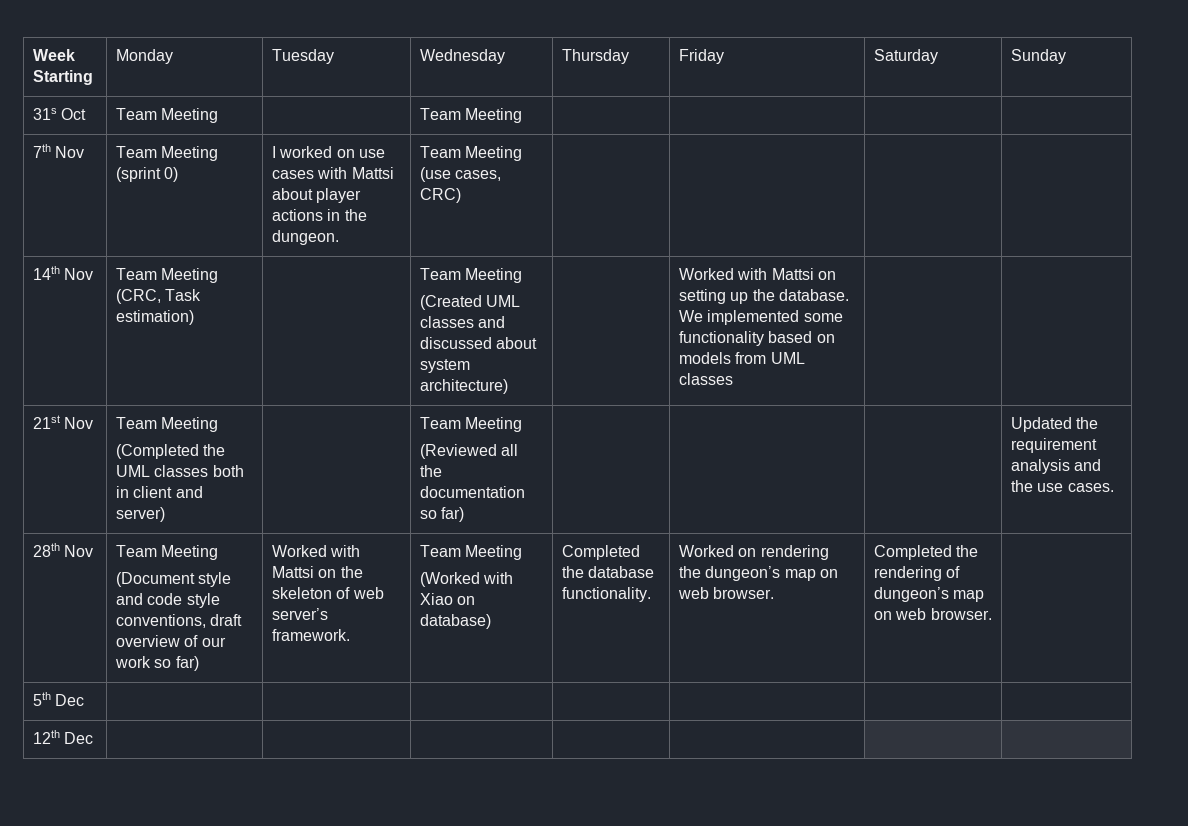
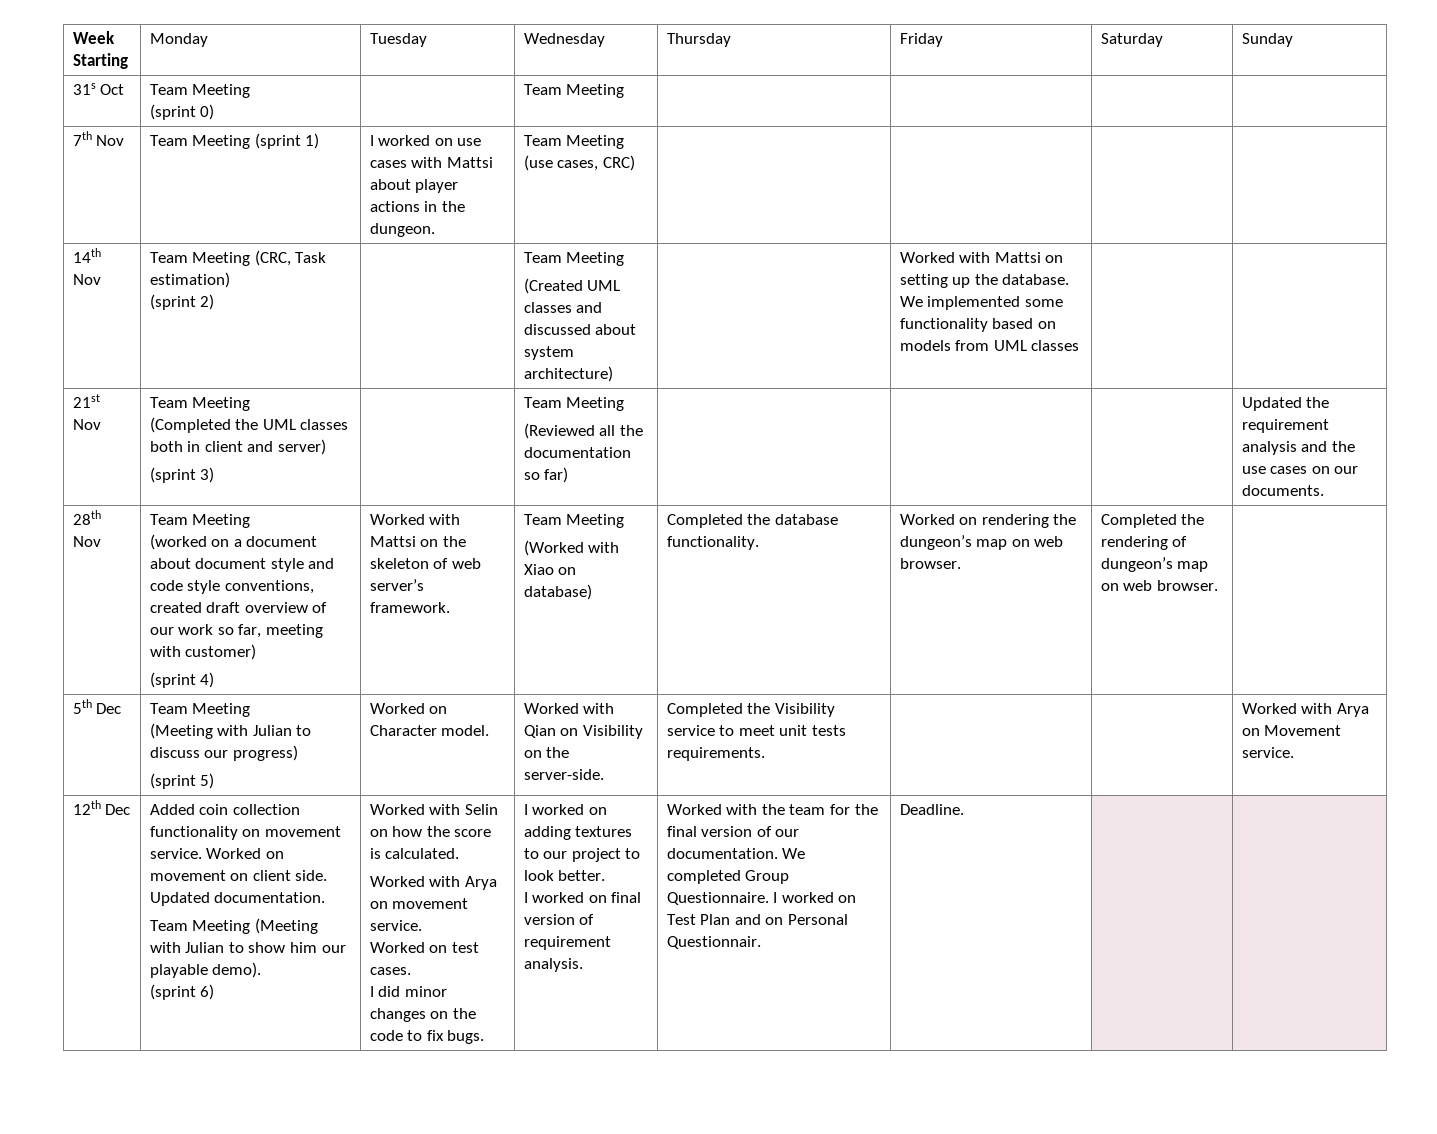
- 31s Oct | Team Meeting | | Team Meeting | | | |
+ 31s Oct | Team Meeting
+ (sprint 0) | | Team Meeting | | | |
- 7th Nov | Team Meeting (sprint 0) | I worked on use cases with Mattsi about player actions in the dungeon. | Team Meeting (use cases, CRC) | | | |
+ 7th Nov | Team Meeting (sprint 1) | I worked on use cases with Mattsi about player actions in the dungeon. | Team Meeting (use cases, CRC) | | | |
- 14th Nov | Team Meeting (CRC, Task estimation) | | Team Meeting
+ 14th Nov | Team Meeting (CRC, Task estimation)
+ (sprint 2) | | Team Meeting
  21st Nov | Team Meeting
- (Completed the UML classes both in client and server) | | Team Meeting
- (Reviewed all the documentation so far) | | | | Updated the requirement analysis and the use cases.
+ (Completed the UML classes both in client and server)
+ (sprint 3) | | Team Meeting
+ (Reviewed all the documentation so far) | | | | Updated the requirement analysis and the use cases on our documents.
- (Document style and code style conventions, draft overview of our work so far)
+ (worked on a document about document style and code style conventions, created draft overview of our work so far, meeting with customer)
+ (sprint 4)
- 5th Dec | | | | | | |
- 12th Dec | | | | | | |
+ 5th Dec | Team Meeting
+ (Meeting with Julian to discuss our progress)
+ (sprint 5) | Worked on Character model. | Worked with Qian on Visibility on the server-side. | Completed the Visibility service to meet unit tests requirements. | | | Worked with Arya on Movement service.
+ 12th Dec | Added coin collection functionality on movement service. Worked on movement on client side. Updated documentation.
+ Team Meeting (Meeting with Julian to show him our playable demo).
+ (sprint 6) | Worked with Selin on how the score is calculated.
+ Worked with Arya on movement service.
+ Worked on test cases.
+ I did minor changes on the code to fix bugs. | I worked on adding textures to our project to look better.
+ I worked on final version of requirement analysis. | Worked with the team for the final version of our documentation. We completed Group Questionnaire. I worked on Test Plan and on Personal Questionnair. | Deadline.

